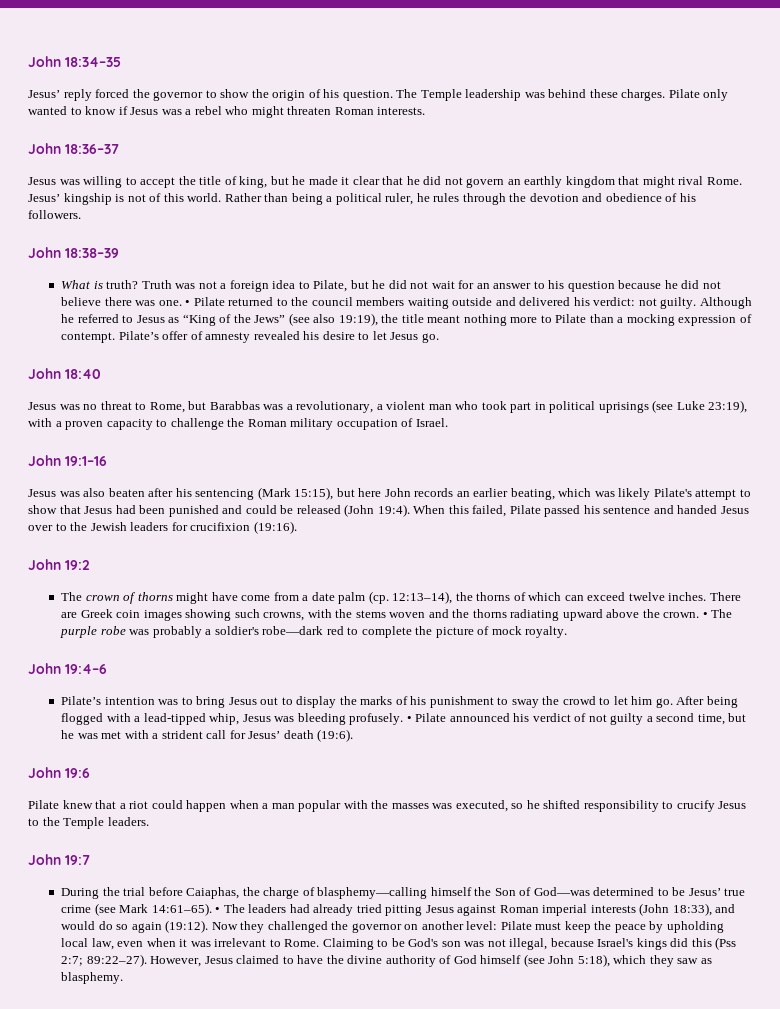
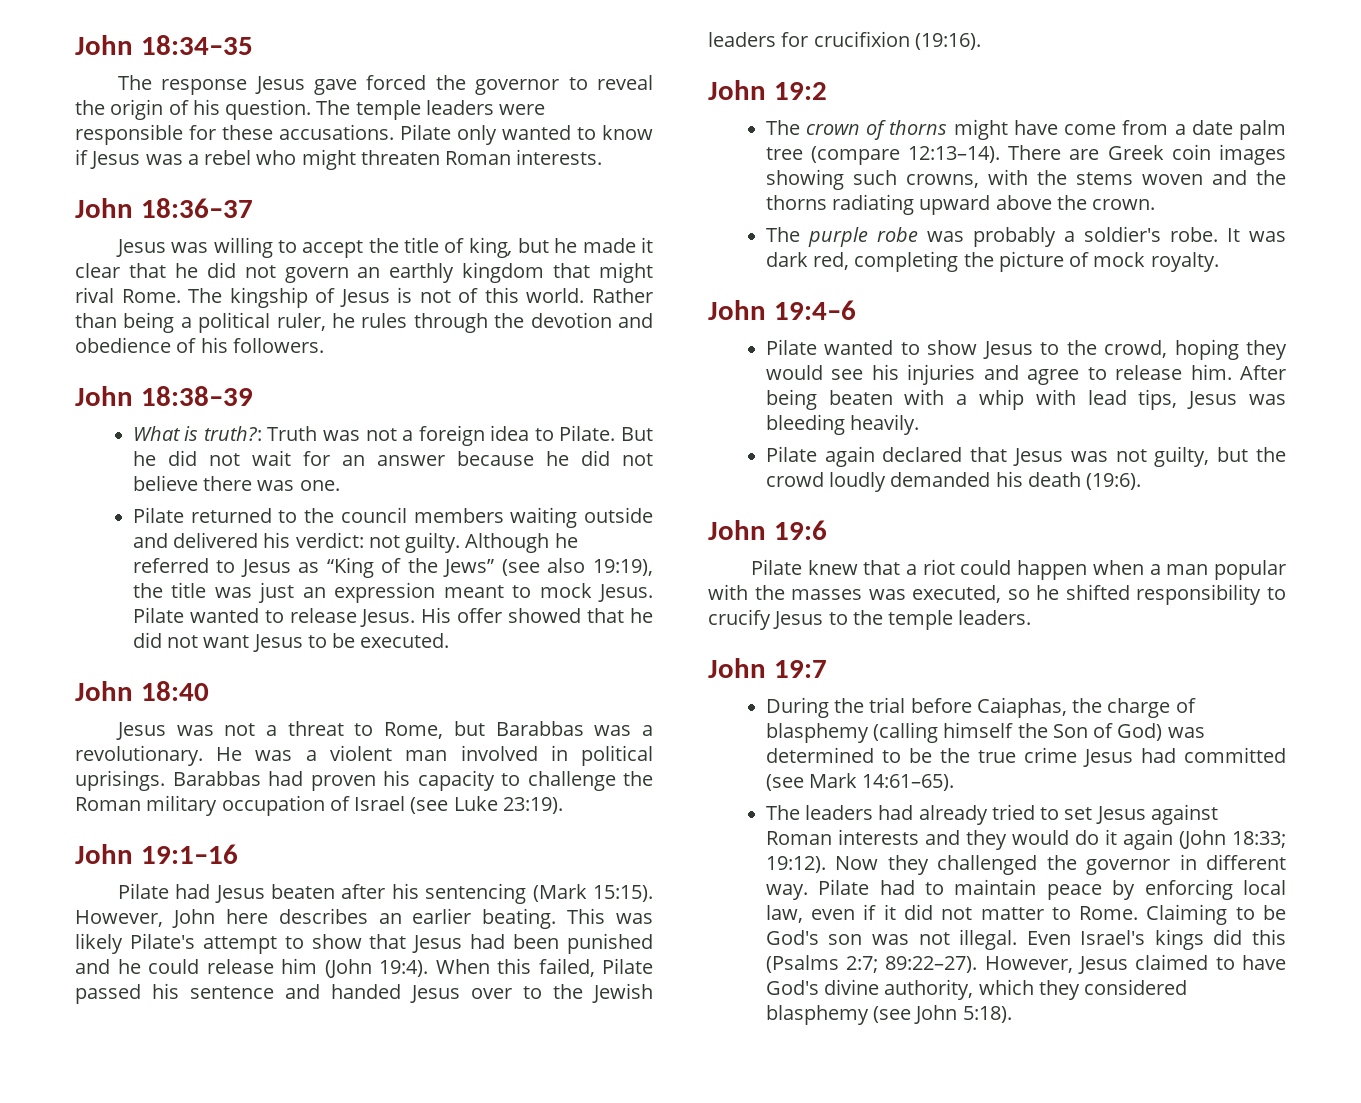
- Jesus’ reply forced the governor to show the origin of his question.
+ The response Jesus gave forced the governor to reveal the origin of his question.
- The Temple leadership was behind these charges.
+ The temple leaders were responsible for these accusations.
- Jesus’ kingship is not of this world.
+ The kingship of Jesus is not of this world.
- What is truth? Truth was not a foreign idea to Pilate, but he did not wait for an answer to his question because he did not believe there was one. • Pilate returned to the council members waiting outside and delivered his verdict: not guilty.
+ What is truth?: Truth was not a foreign idea to Pilate. But he did not wait for an answer because he did not believe there was one.
+ Pilate returned to the council members waiting outside and delivered his verdict: not guilty.
- Although he referred to Jesus as “King of the Jews” (see also 19:19), the title meant nothing more to Pilate than a mocking expression of contempt. Pilate’s offer of amnesty revealed his desire to let Jesus go.
+ Although he referred to Jesus as “King of the Jews” (see also 19:19), the title was just an expression meant to mock Jesus. Pilate wanted to release Jesus. His offer showed that he did not want Jesus to be executed.
- Jesus was no threat to Rome, but Barabbas was a revolutionary, a violent man who took part in political uprisings (see Luke 23:19), with a proven capacity to challenge the Roman military occupation of Israel.
+ Jesus was not a threat to Rome, but Barabbas was a revolutionary. He was a violent man involved in political uprisings. Barabbas had proven his capacity to challenge the Roman military occupation of Israel (see Luke 23:19).
- Jesus was also beaten after his sentencing (Mark 15:15), but here John records an earlier beating, which was likely Pilate's attempt to show that Jesus had been punished and could be released (John 19:4).
+ Pilate had Jesus beaten after his sentencing (Mark 15:15). However, John here describes an earlier beating. This was likely Pilate's attempt to show that Jesus had been punished and he could release him (John 19:4).
- The crown of thorns might have come from a date palm (cp. 12:13–14), the thorns of which can exceed twelve inches.
+ The crown of thorns might have come from a date palm tree (compare 12:13–14).
- There are Greek coin images showing such crowns, with the stems woven and the thorns radiating upward above the crown. • The purple robe was probably a soldier's robe—dark red to complete the picture of mock royalty.
+ There are Greek coin images showing such crowns, with the stems woven and the thorns radiating upward above the crown.
+ The purple robe was probably a soldier's robe. It was dark red, completing the picture of mock royalty.
- Pilate’s intention was to bring Jesus out to display the marks of his punishment to sway the crowd to let him go.
+ Pilate wanted to show Jesus to the crowd, hoping they would see his injuries and agree to release him.
- After being flogged with a lead-tipped whip, Jesus was bleeding profusely. • Pilate announced his verdict of not guilty a second time, but he was met with a strident call for Jesus’ death (19:6).
+ After being beaten with a whip with lead tips, Jesus was bleeding heavily.
+ Pilate again declared that Jesus was not guilty, but the crowd loudly demanded his death (19:6).
- Pilate knew that a riot could happen when a man popular with the masses was executed, so he shifted responsibility to crucify Jesus to the Temple leaders.
+ Pilate knew that a riot could happen when a man popular with the masses was executed, so he shifted responsibility to crucify Jesus to the temple leaders.
- During the trial before Caiaphas, the charge of blasphemy—calling himself the Son of God—was determined to be Jesus’ true crime (see Mark 14:61–65). • The leaders had already tried pitting Jesus against Roman imperial interests (John 18:33), and would do so again (19:12).
+ During the trial before Caiaphas, the charge of blasphemy (calling himself the Son of God) was determined to be the true crime Jesus had committed (see Mark 14:61–65).
+ The leaders had already tried to set Jesus against Roman interests and they would do it again (John 18:33; 19:12).
- Now they challenged the governor on another level: Pilate must keep the peace by upholding local law, even when it was irrelevant to Rome.
+ Now they challenged the governor in different way. Pilate had to maintain peace by enforcing local law, even if it did not matter to Rome.
- Claiming to be God's son was not illegal, because Israel's kings did this (Pss 2:7; 89:22–27).
+ Claiming to be God's son was not illegal. Even Israel's kings did this (Psalms 2:7; 89:22–27).
- However, Jesus claimed to have the divine authority of God himself (see John 5:18), which they saw as blasphemy.
+ However, Jesus claimed to have God's divine authority, which they considered blasphemy (see John 5:18).

